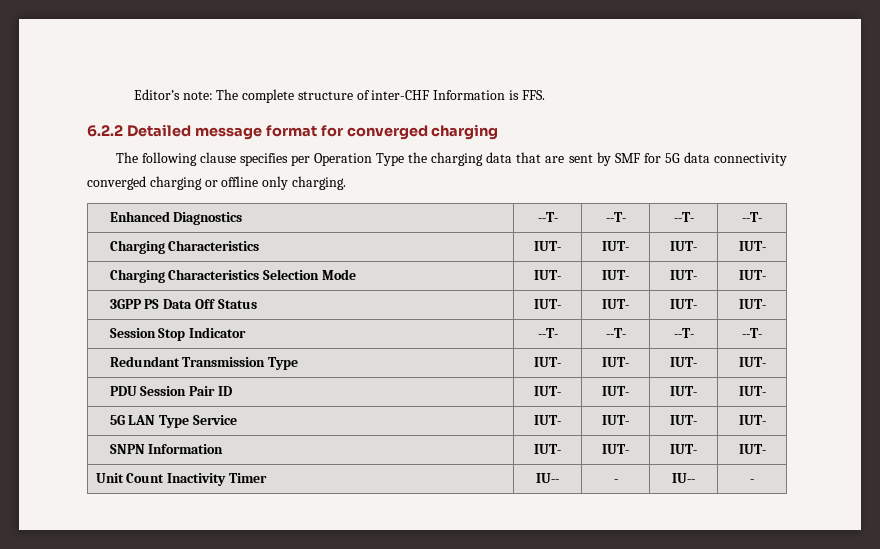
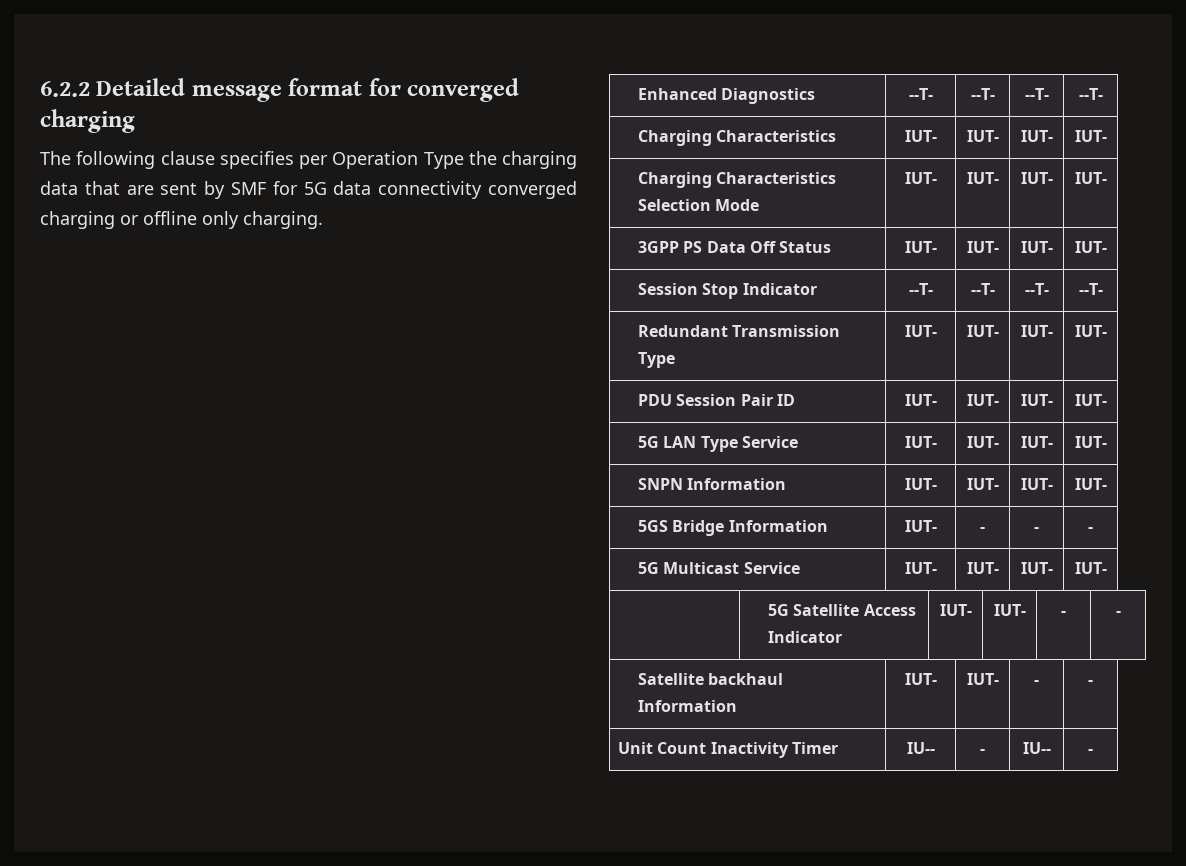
- Editor’s note: The complete structure of inter-CHF Information is FFS.
+ 5GS Bridge Information | IUT- | - | - | -
+ 5G Multicast Service | IUT- | IUT- | IUT- | IUT-
+ | 5G Satellite Access Indicator | IUT- | IUT- | - | -
+ Satellite backhaul Information | IUT- | IUT- | - | -

